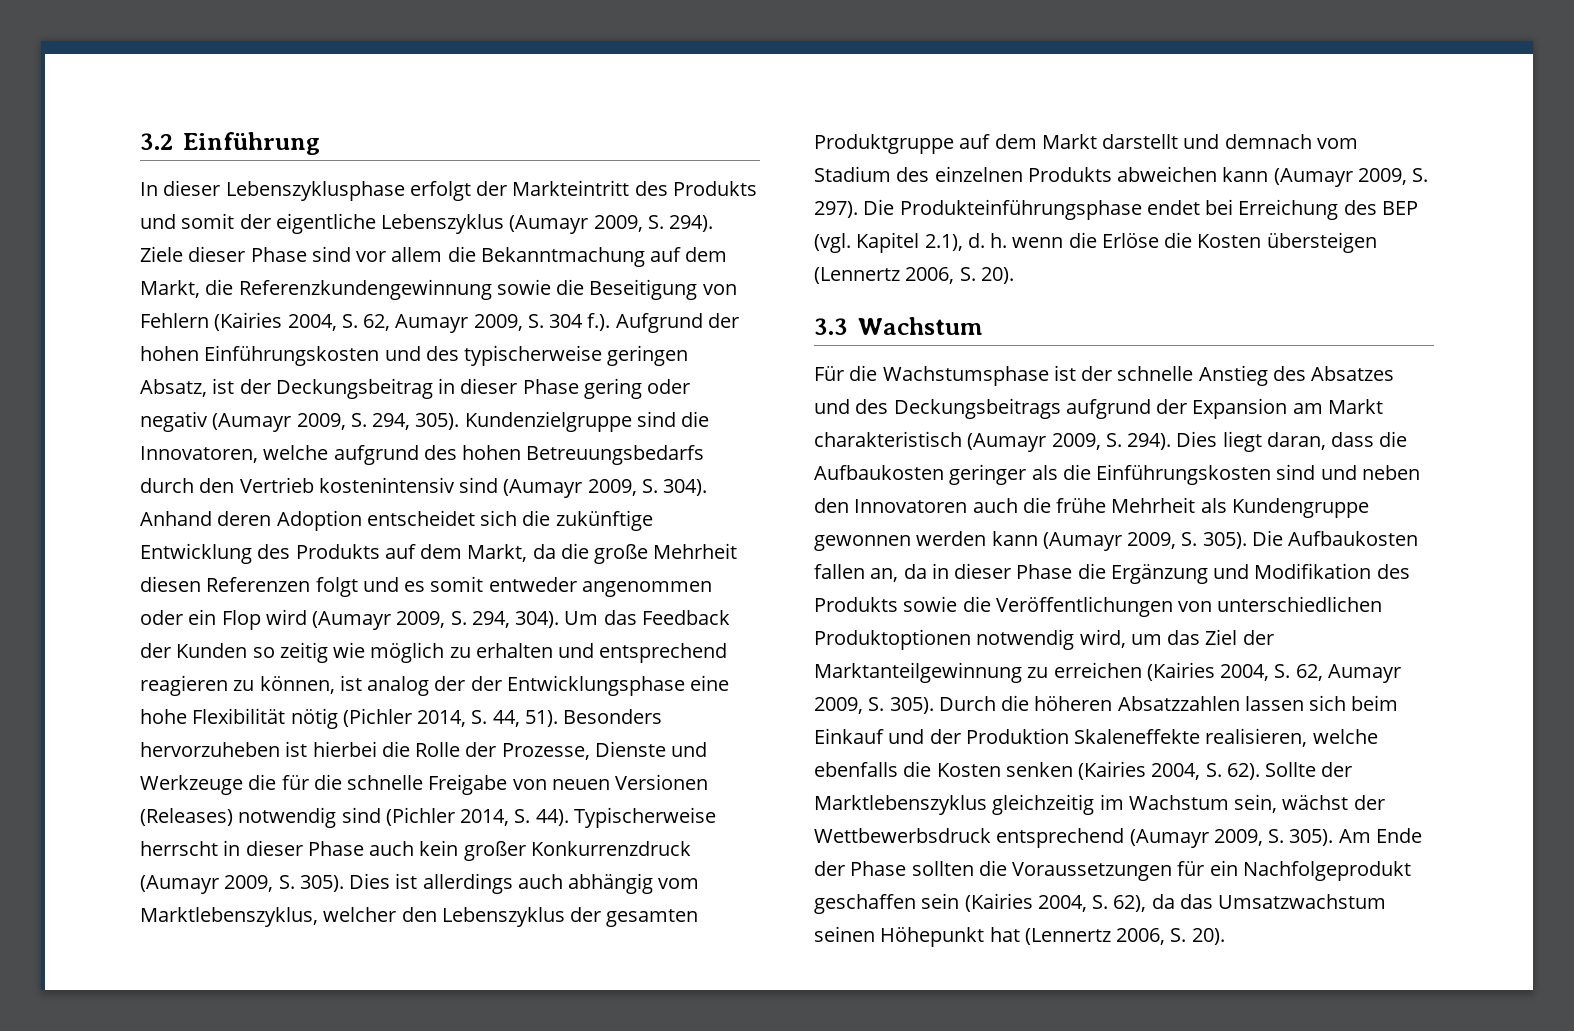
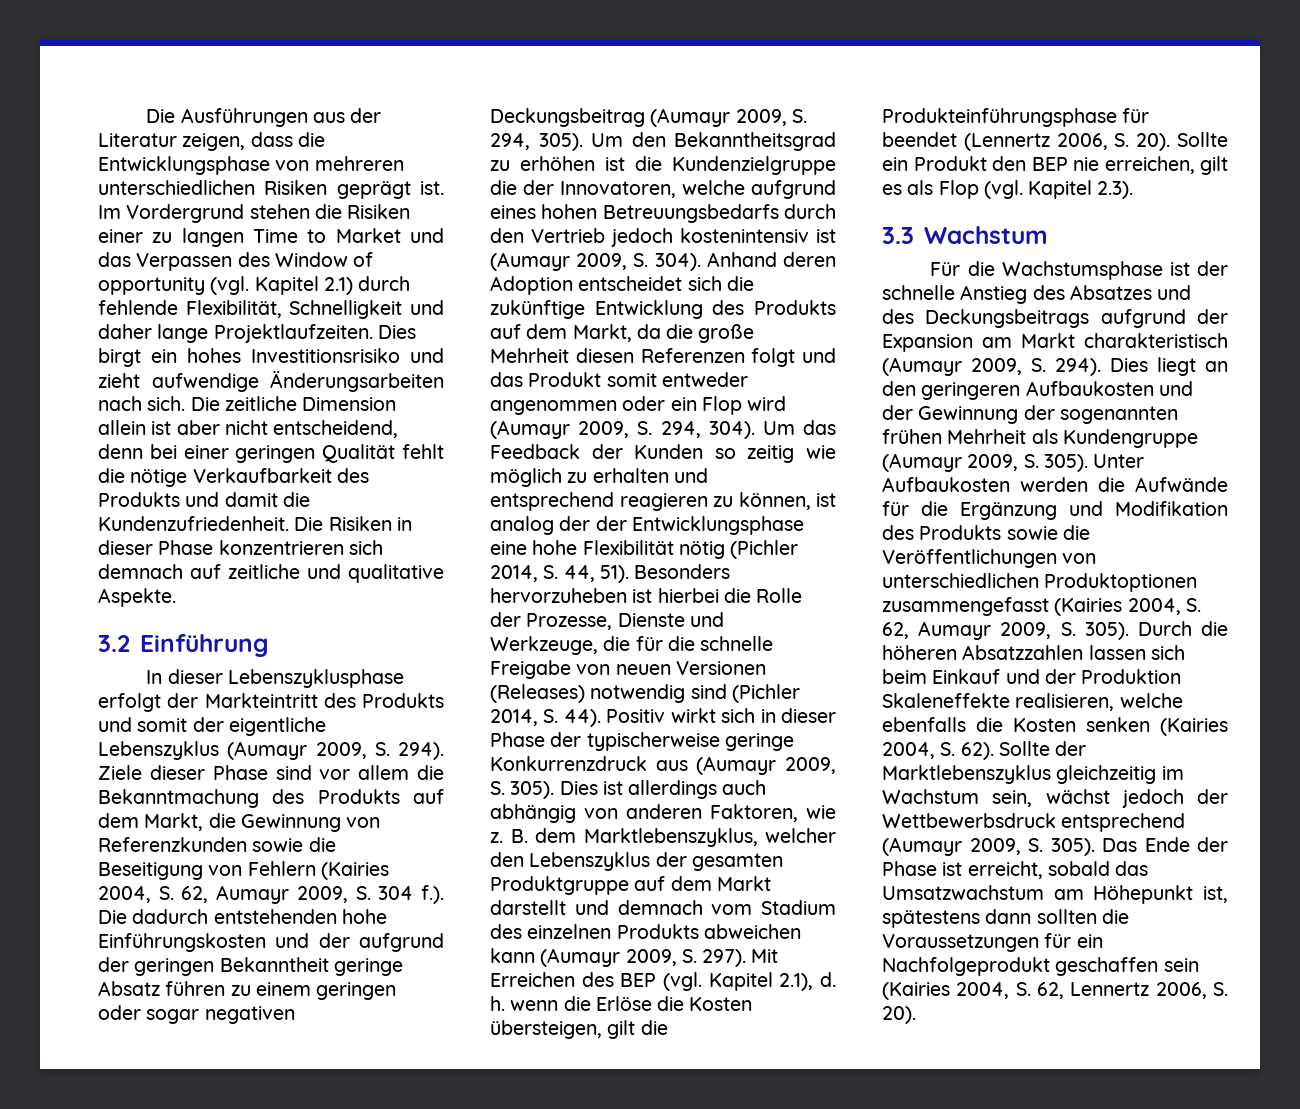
+ Die Ausführungen aus der Literatur zeigen, dass die Entwicklungsphase von mehreren unterschiedlichen Risiken geprägt ist. Im Vordergrund stehen die Risiken einer zu langen Time to Market und das Verpassen des Window of opportunity (vgl. Kapitel 2.1) durch fehlende Flexibilität, Schnelligkeit und daher lange Projektlaufzeiten. Dies birgt ein hohes Investitionsrisiko und zieht aufwendige Änderungsarbeiten nach sich. Die zeitliche Dimension allein ist aber nicht entscheidend, denn bei einer geringen Qualität fehlt die nötige Verkaufbarkeit des Produkts und damit die Kundenzufriedenheit. Die Risiken in dieser Phase konzentrieren sich demnach auf zeitliche und qualitative Aspekte.
- Ziele dieser Phase sind vor allem die Bekanntmachung auf dem Markt, die Referenzkundengewinnung sowie die Beseitigung von Fehlern (Kairies 2004, S. 62, Aumayr 2009, S. 304 f.). Aufgrund der hohen Einführungskosten und des typischerweise geringen Absatz, ist der Deckungsbeitrag in dieser Phase gering oder negativ (Aumayr 2009, S. 294, 305).
+ Ziele dieser Phase sind vor allem die Bekanntmachung des Produkts auf dem Markt, die Gewinnung von Referenzkunden sowie die Beseitigung von Fehlern (Kairies 2004, S. 62, Aumayr 2009, S. 304 f.). Die dadurch entstehenden hohe Einführungskosten und der aufgrund der geringen Bekanntheit geringe Absatz führen zu einem geringen oder sogar negativen Deckungsbeitrag (Aumayr 2009, S. 294, 305).
- Kundenzielgruppe sind die Innovatoren, welche aufgrund des hohen Betreuungsbedarfs durch den Vertrieb kostenintensiv sind (Aumayr 2009, S. 304).
+ Um den Bekanntheitsgrad zu erhöhen ist die Kundenzielgruppe die der Innovatoren, welche aufgrund eines hohen Betreuungsbedarfs durch den Vertrieb jedoch kostenintensiv ist (Aumayr 2009, S. 304).
- Anhand deren Adoption entscheidet sich die zukünftige Entwicklung des Produkts auf dem Markt, da die große Mehrheit diesen Referenzen folgt und es somit entweder angenommen oder ein Flop wird (Aumayr 2009, S. 294, 304).
+ Anhand deren Adoption entscheidet sich die zukünftige Entwicklung des Produkts auf dem Markt, da die große Mehrheit diesen Referenzen folgt und das Produkt somit entweder angenommen oder ein Flop wird (Aumayr 2009, S. 294, 304).
- Besonders hervorzuheben ist hierbei die Rolle der Prozesse, Dienste und Werkzeuge die für die schnelle Freigabe von neuen Versionen (Releases) notwendig sind (Pichler 2014, S. 44).
+ Besonders hervorzuheben ist hierbei die Rolle der Prozesse, Dienste und Werkzeuge, die für die schnelle Freigabe von neuen Versionen (Releases) notwendig sind (Pichler 2014, S. 44).
- Typischerweise herrscht in dieser Phase auch kein großer Konkurrenzdruck (Aumayr 2009, S. 305).
+ Positiv wirkt sich in dieser Phase der typischerweise geringe Konkurrenzdruck aus (Aumayr 2009, S. 305).
- Dies ist allerdings auch abhängig vom Marktlebenszyklus, welcher den Lebenszyklus der gesamten Produktgruppe auf dem Markt darstellt und demnach vom Stadium des einzelnen Produkts abweichen kann (Aumayr 2009, S. 297).
+ Dies ist allerdings auch abhängig von anderen Faktoren, wie z. B. dem Marktlebenszyklus, welcher den Lebenszyklus der gesamten Produktgruppe auf dem Markt darstellt und demnach vom Stadium des einzelnen Produkts abweichen kann (Aumayr 2009, S. 297).
- Die Produkteinführungsphase endet bei Erreichung des BEP (vgl. Kapitel 2.1), d. h. wenn die Erlöse die Kosten übersteigen (Lennertz 2006, S. 20).
+ Mit Erreichen des BEP (vgl. Kapitel 2.1), d. h. wenn die Erlöse die Kosten übersteigen, gilt die Produkteinführungsphase für beendet (Lennertz 2006, S. 20). Sollte ein Produkt den BEP nie erreichen, gilt es als Flop (vgl. Kapitel 2.3).
- Dies liegt daran, dass die Aufbaukosten geringer als die Einführungskosten sind und neben den Innovatoren auch die frühe Mehrheit als Kundengruppe gewonnen werden kann (Aumayr 2009, S. 305). Die Aufbaukosten fallen an, da in dieser Phase die Ergänzung und Modifikation des Produkts sowie die Veröffentlichungen von unterschiedlichen Produktoptionen notwendig wird, um das Ziel der Marktanteilgewinnung zu erreichen (Kairies 2004, S. 62, Aumayr 2009, S. 305).
+ Dies liegt an den geringeren Aufbaukosten und der Gewinnung der sogenannten frühen Mehrheit als Kundengruppe (Aumayr 2009, S. 305). Unter Aufbaukosten werden die Aufwände für die Ergänzung und Modifikation des Produkts sowie die Veröffentlichungen von unterschiedlichen Produktoptionen zusammengefasst (Kairies 2004, S. 62, Aumayr 2009, S. 305).
- Sollte der Marktlebenszyklus gleichzeitig im Wachstum sein, wächst der Wettbewerbsdruck entsprechend (Aumayr 2009, S. 305).
+ Sollte der Marktlebenszyklus gleichzeitig im Wachstum sein, wächst jedoch der Wettbewerbsdruck entsprechend (Aumayr 2009, S. 305).
- Am Ende der Phase sollten die Voraussetzungen für ein Nachfolgeprodukt geschaffen sein (Kairies 2004, S. 62), da das Umsatzwachstum seinen Höhepunkt hat (Lennertz 2006, S. 20).
+ Das Ende der Phase ist erreicht, sobald das Umsatzwachstum am Höhepunkt ist, spätestens dann sollten die Voraussetzungen für ein Nachfolgeprodukt geschaffen sein (Kairies 2004, S. 62, Lennertz 2006, S. 20).

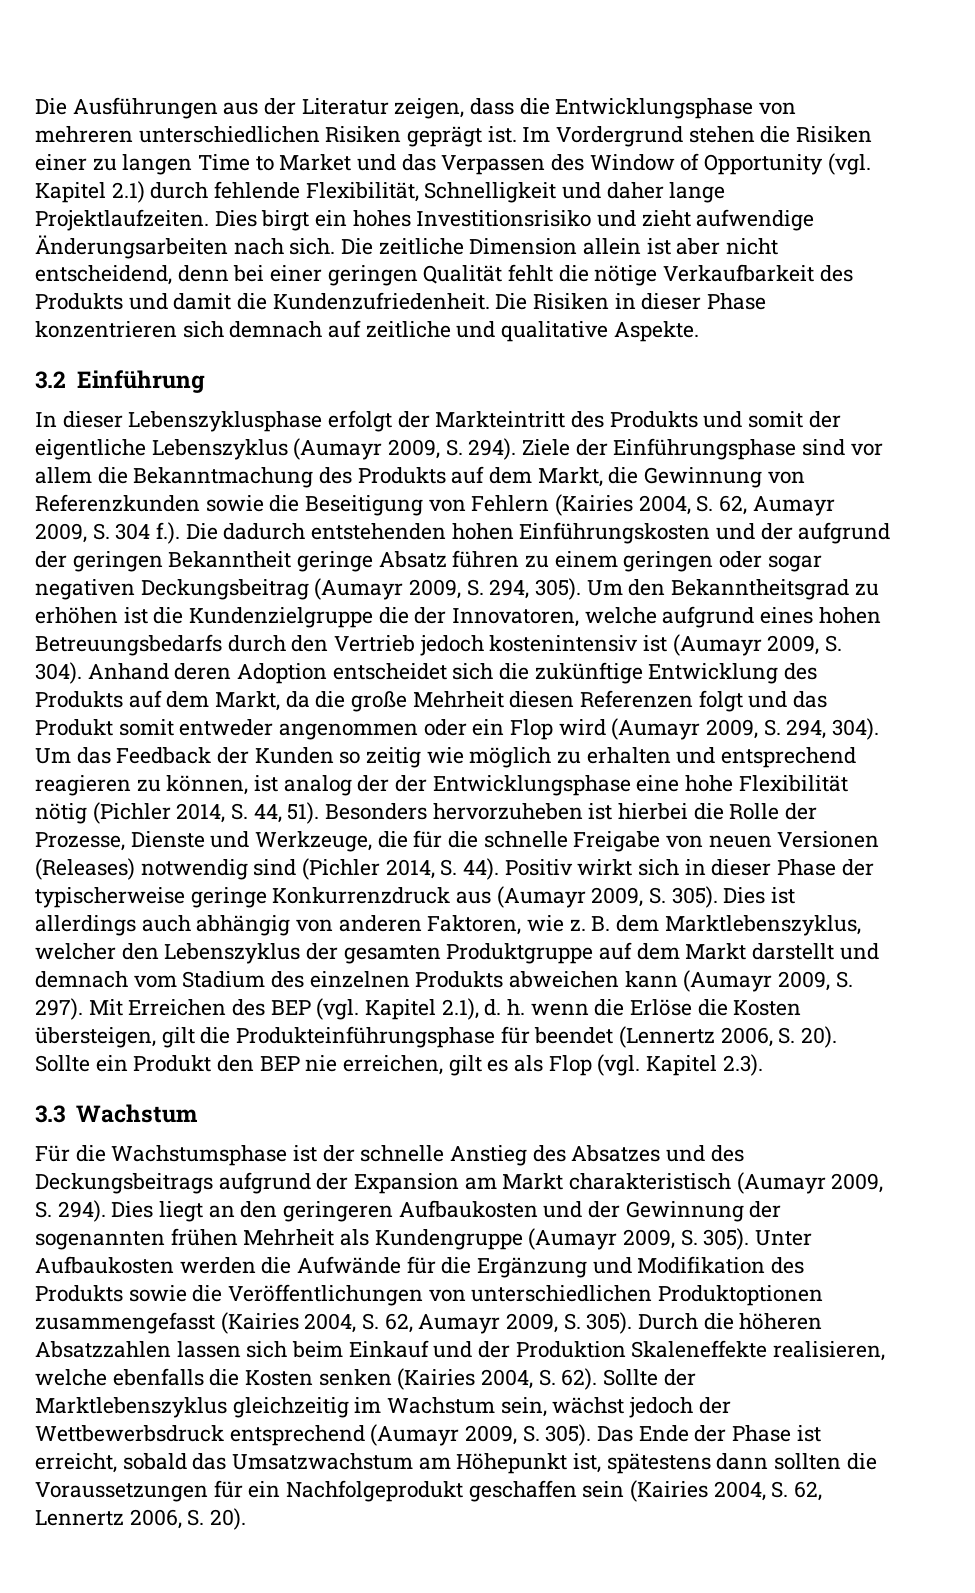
- Im Vordergrund stehen die Risiken einer zu langen Time to Market und das Verpassen des Window of opportunity (vgl. Kapitel 2.1) durch fehlende Flexibilität, Schnelligkeit und daher lange Projektlaufzeiten.
+ Im Vordergrund stehen die Risiken einer zu langen Time to Market und das Verpassen des Window of Opportunity (vgl. Kapitel 2.1) durch fehlende Flexibilität, Schnelligkeit und daher lange Projektlaufzeiten.
- Ziele dieser Phase sind vor allem die Bekanntmachung des Produkts auf dem Markt, die Gewinnung von Referenzkunden sowie die Beseitigung von Fehlern (Kairies 2004, S. 62, Aumayr 2009, S. 304 f.). Die dadurch entstehenden hohe Einführungskosten und der aufgrund der geringen Bekanntheit geringe Absatz führen zu einem geringen oder sogar negativen Deckungsbeitrag (Aumayr 2009, S. 294, 305).
+ Ziele der Einführungsphase sind vor allem die Bekanntmachung des Produkts auf dem Markt, die Gewinnung von Referenzkunden sowie die Beseitigung von Fehlern (Kairies 2004, S. 62, Aumayr 2009, S. 304 f.). Die dadurch entstehenden hohen Einführungskosten und der aufgrund der geringen Bekanntheit geringe Absatz führen zu einem geringen oder sogar negativen Deckungsbeitrag (Aumayr 2009, S. 294, 305).

